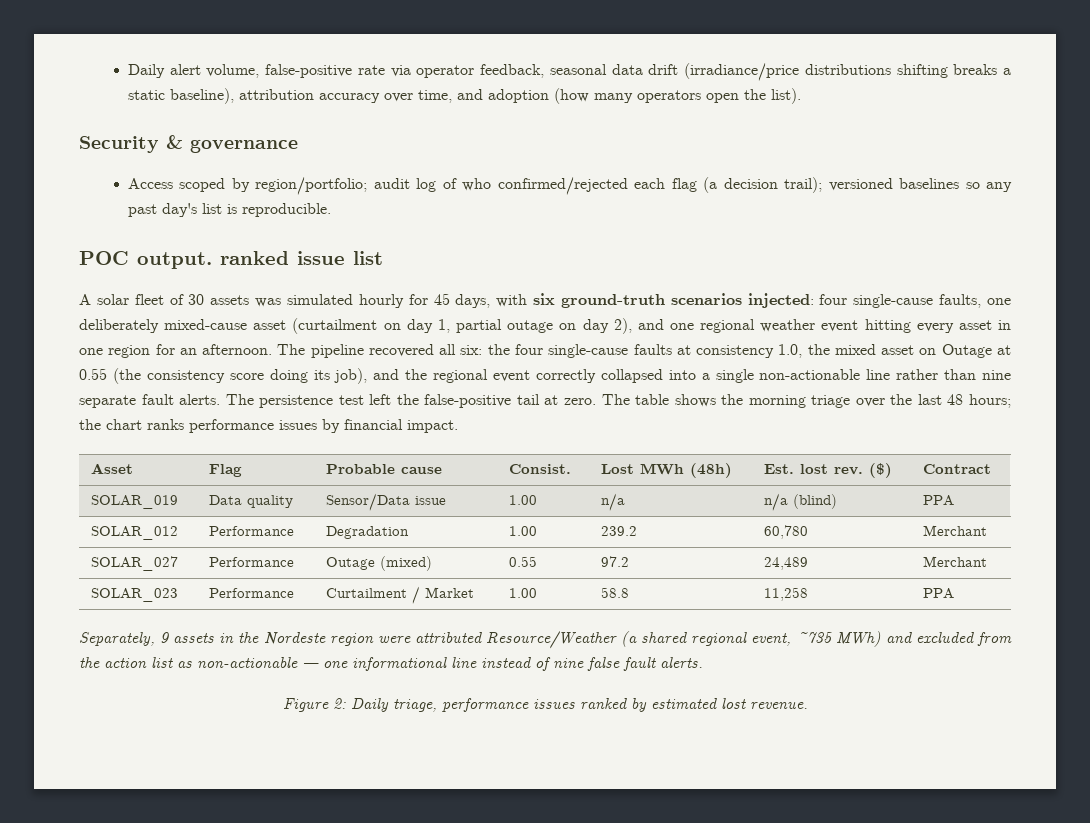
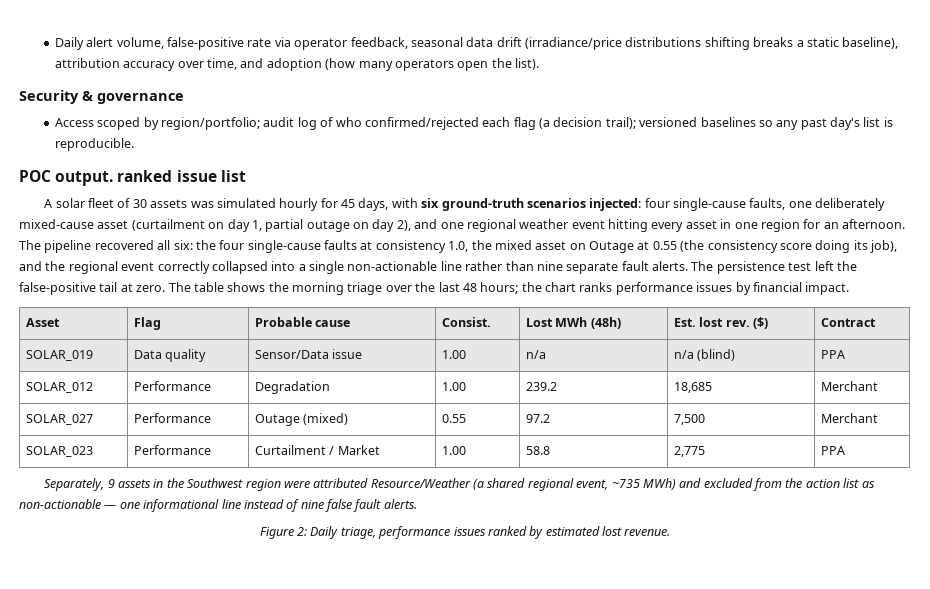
- SOLAR_012 | Performance | Degradation | 1.00 | 239.2 | 60,780 | Merchant
+ SOLAR_012 | Performance | Degradation | 1.00 | 239.2 | 18,685 | Merchant
- SOLAR_027 | Performance | Outage (mixed) | 0.55 | 97.2 | 24,489 | Merchant
+ SOLAR_027 | Performance | Outage (mixed) | 0.55 | 97.2 | 7,500 | Merchant
- SOLAR_023 | Performance | Curtailment / Market | 1.00 | 58.8 | 11,258 | PPA
+ SOLAR_023 | Performance | Curtailment / Market | 1.00 | 58.8 | 2,775 | PPA
- Separately, 9 assets in the Nordeste region were attributed Resource/Weather (a shared regional event, ~735 MWh) and excluded from the action list as non-actionable — one informational line instead of nine false fault alerts.
+ Separately, 9 assets in the Southwest region were attributed Resource/Weather (a shared regional event, ~735 MWh) and excluded from the action list as non-actionable — one informational line instead of nine false fault alerts.

